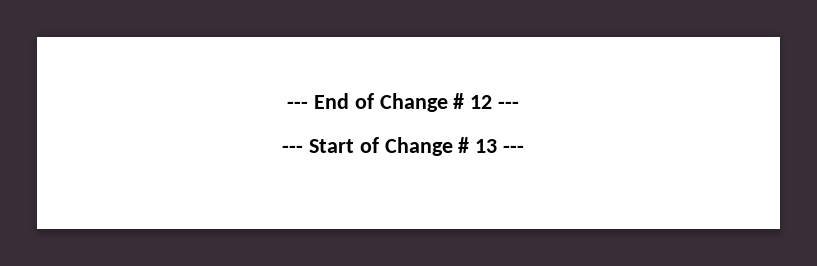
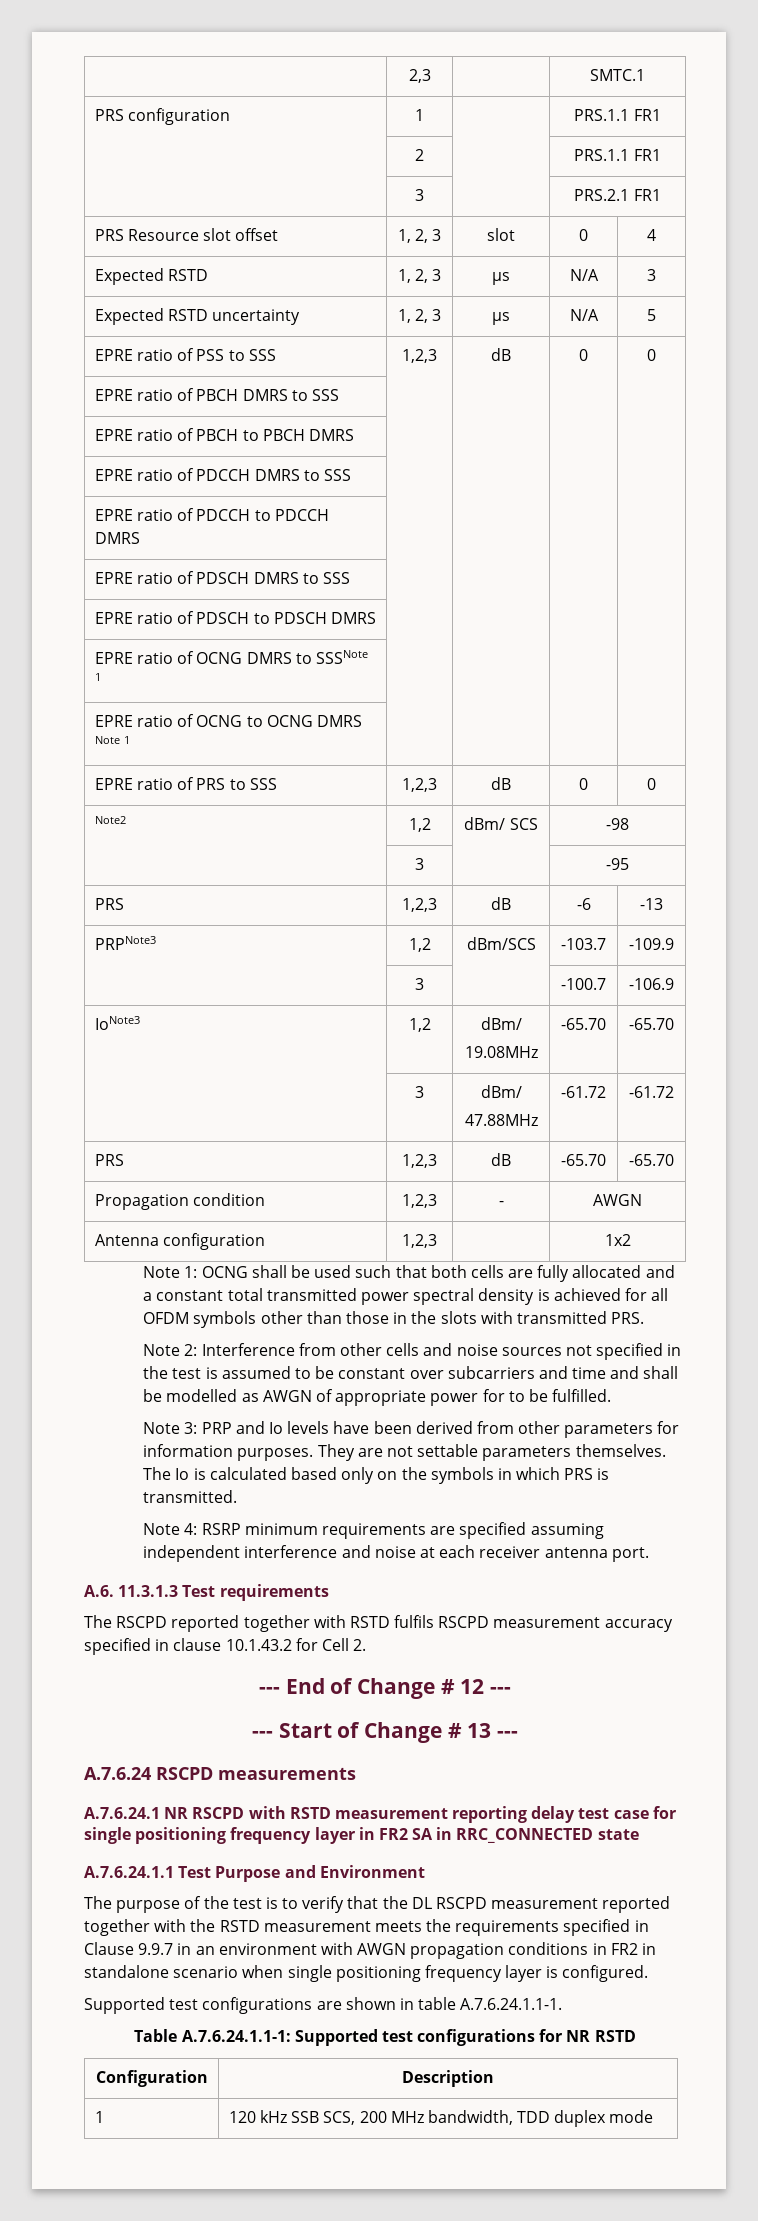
+ | 2,3 | | SMTC.1
+ PRS configuration | 1 | | PRS.1.1 FR1
+ | 2 | | PRS.1.1 FR1
+ | 3 | | PRS.2.1 FR1
+ PRS Resource slot offset | 1, 2, 3 | slot | 0 | 4
+ Expected RSTD | 1, 2, 3 | μs | N/A | 3
+ Expected RSTD uncertainty | 1, 2, 3 | μs | N/A | 5
+ EPRE ratio of PSS to SSS | 1,2,3 | dB | 0 | 0
+ EPRE ratio of PBCH DMRS to SSS | | | |
+ EPRE ratio of PBCH to PBCH DMRS | | | |
+ EPRE ratio of PDCCH DMRS to SSS | | | |
+ EPRE ratio of PDCCH to PDCCH DMRS | | | |
+ EPRE ratio of PDSCH DMRS to SSS | | | |
+ EPRE ratio of PDSCH to PDSCH DMRS | | | |
+ EPRE ratio of OCNG DMRS to SSSNote 1 | | | |
+ EPRE ratio of OCNG to OCNG DMRS Note 1 | | | |
+ EPRE ratio of PRS to SSS | 1,2,3 | dB | 0 | 0
+ Note2 | 1,2 | dBm/ SCS | -98
+ | 3 | | -95
+ PRS | 1,2,3 | dB | -6 | -13
+ PRPNote3 | 1,2 | dBm/SCS | -103.7 | -109.9
+ | 3 | | -100.7 | -106.9
+ IoNote3 | 1,2 | dBm/
+ 19.08MHz | -65.70 | -65.70
+ | 3 | dBm/
+ 47.88MHz | -61.72 | -61.72
+ PRS | 1,2,3 | dB | -65.70 | -65.70
+ Propagation condition | 1,2,3 | - | AWGN
+ Antenna configuration | 1,2,3 | | 1x2
+ Note 1: OCNG shall be used such that both cells are fully allocated and a constant total transmitted power spectral density is achieved for all OFDM symbols other than those in the slots with transmitted PRS.
+ Note 2: Interference from other cells and noise sources not specified in the test is assumed to be constant over subcarriers and time and shall be modelled as AWGN of appropriate power for to be fulfilled.
+ Note 3: PRP and Io levels have been derived from other parameters for information purposes. They are not settable parameters themselves. The Io is calculated based only on the symbols in which PRS is transmitted.
+ Note 4: RSRP minimum requirements are specified assuming independent interference and noise at each receiver antenna port.
+ A.6. 11.3.1.3 Test requirements
+ The RSCPD reported together with RSTD fulfils RSCPD measurement accuracy specified in clause 10.1.43.2 for Cell 2.
+ A.7.6.24 RSCPD measurements
+ A.7.6.24.1 NR RSCPD with RSTD measurement reporting delay test case for single positioning frequency layer in FR2 SA in RRC_CONNECTED state
+ A.7.6.24.1.1 Test Purpose and Environment
+ The purpose of the test is to verify that the DL RSCPD measurement reported together with the RSTD measurement meets the requirements specified in Clause 9.9.7 in an environment with AWGN propagation conditions in FR2 in standalone scenario when single positioning frequency layer is configured.
+ Supported test configurations are shown in table A.7.6.24.1.1-1.
+ Table A.7.6.24.1.1-1: Supported test configurations for NR RSTD
+ Configuration | Description
+ 1 | 120 kHz SSB SCS, 200 MHz bandwidth, TDD duplex mode

